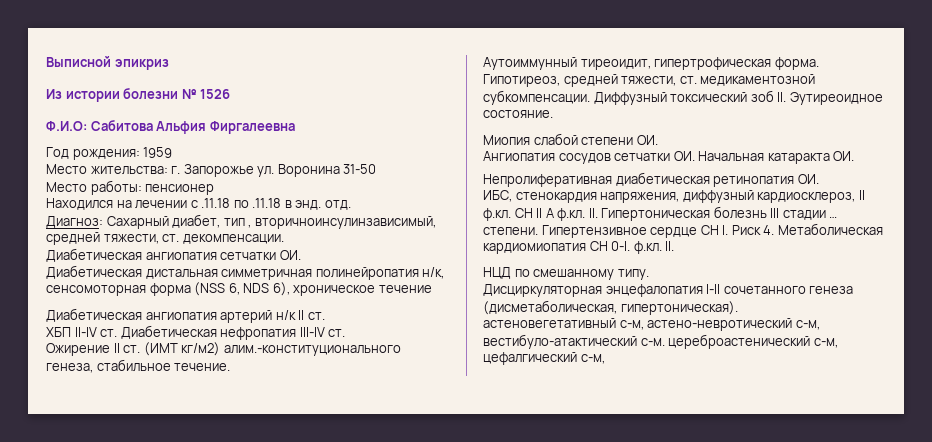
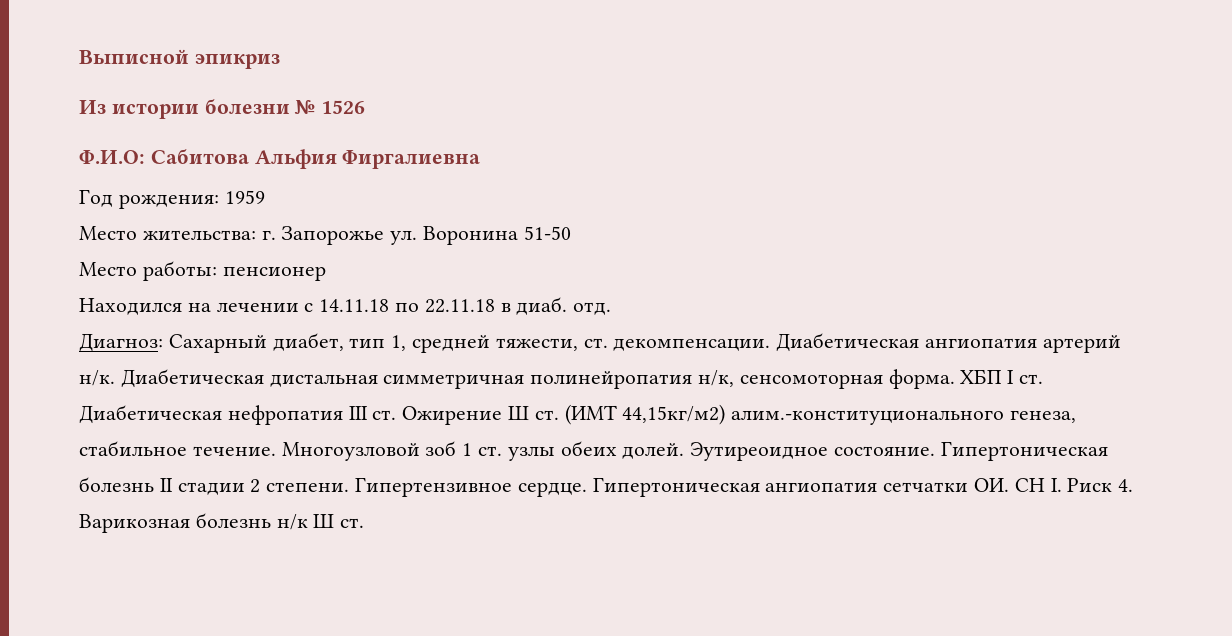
- Ф.И.О: Сабитова Альфия Фиргалеевна
+ Ф.И.О: Сабитова Альфия Фиргалиевна
- Место жительства: г. Запорожье ул. Воронина 31-50
+ Место жительства: г. Запорожье ул. Воронина 51-50
- Находился на лечении с .11.18 по .11.18 в энд. отд.
+ Находился на лечении с 14.11.18 по 22.11.18 в диаб. отд.
- Диагноз: Сахарный диабет, тип , вторичноинсулинзависимый, средней тяжести, ст. декомпенсации.
- Диабетическая ангиопатия сетчатки ОИ.
- Диабетическая дистальная симметричная полинейропатия н/к, сенсомоторная форма (NSS 6, NDS 6), хроническое течение
- Диабетическая ангиопатия артерий н/к II ст.
- ХБП II-IV ст. Диабетическая нефропатия III-IV ст.
- Ожирение II ст. (ИМТ кг/м2) алим.-конституционального генеза, стабильное течение.
- Аутоиммунный тиреоидит, гипертрофическая форма. Гипотиреоз, средней тяжести, ст. медикаментозной субкомпенсации. Диффузный токсический зоб II. Эутиреоидное состояние.
- Миопия слабой степени ОИ.
- Ангиопатия сосудов сетчатки ОИ. Начальная катаракта ОИ.
- Непролиферативная диабетическая ретинопатия ОИ.
- ИБС, стенокардия напряжения, диффузный кардиосклероз, II ф.кл. СН II А ф.кл. II. Гипертоническая болезнь III стадии … степени. Гипертензивное сердце СН I. Риск 4. Метаболическая кардиомиопатия СН 0-I. ф.кл. II.
- НЦД по смешанному типу.
- Дисциркуляторная энцефалопатия I-II сочетанного генеза (дисметаболическая, гипертоническая).
- астеновегетативный с-м, астено-невротический с-м, вестибуло-атактический с-м. цереброастенический с-м, цефалгический с-м,
+ Диагноз: Сахарный диабет, тип 1, средней тяжести, ст. декомпенсации. Диабетическая ангиопатия артерий н/к. Диабетическая дистальная симметричная полинейропатия н/к, сенсомоторная форма. ХБП I ст. Диабетическая нефропатия III ст. Ожирение Ш ст. (ИМТ 44,15кг/м2) алим.-конституционального генеза, стабильное течение. Многоузловой зоб 1 ст. узлы обеих долей. Эутиреоидное состояние. Гипертоническая болезнь II стадии 2 степени. Гипертензивное сердце. Гипертоническая ангиопатия сетчатки ОИ. СН I. Риск 4. Варикозная болезнь н/к Ш ст.

